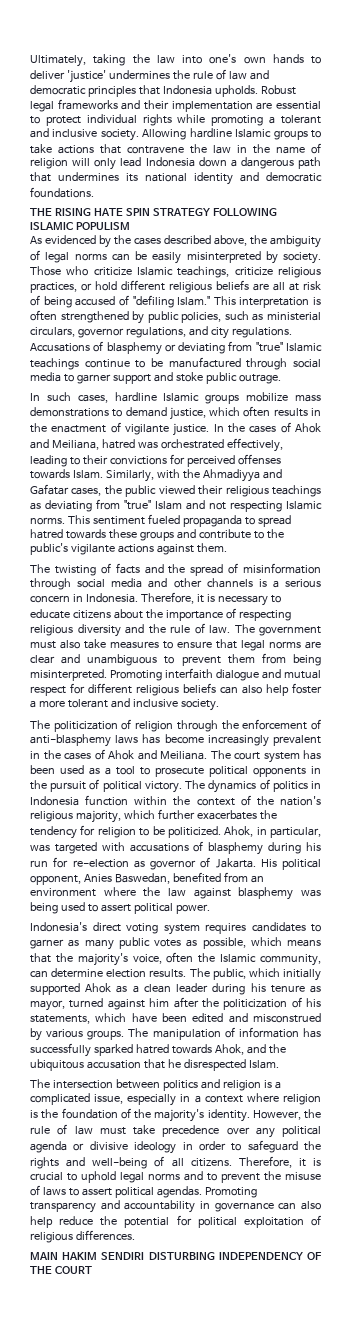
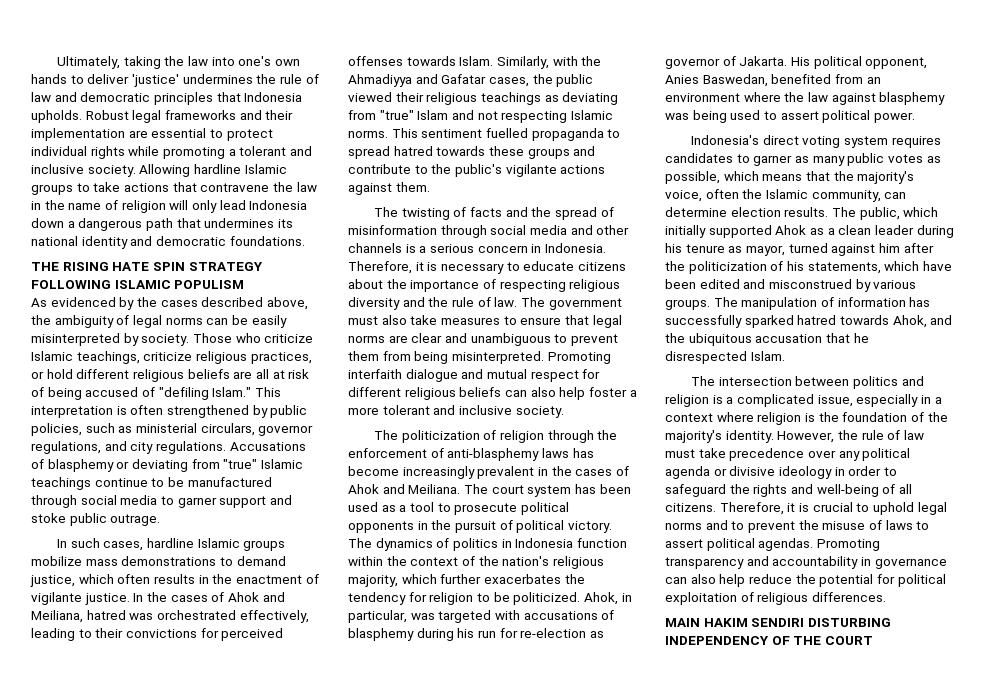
- This sentiment fueled propaganda to spread hatred towards these groups and contribute to the public's vigilante actions against them.
+ This sentiment fuelled propaganda to spread hatred towards these groups and contribute to the public's vigilante actions against them.

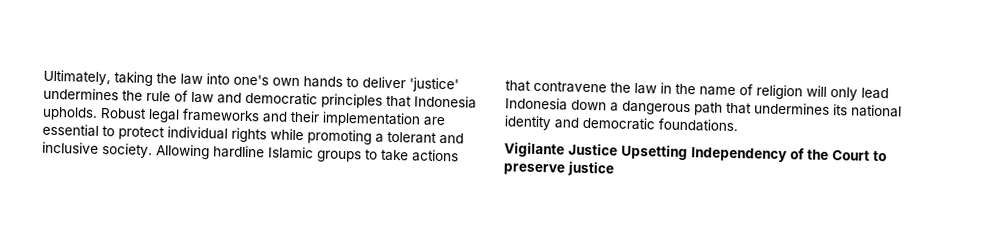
- THE RISING HATE SPIN STRATEGY FOLLOWING ISLAMIC POPULISM
- As evidenced by the cases described above, the ambiguity of legal norms can be easily misinterpreted by society. Those who criticize Islamic teachings, criticize religious practices, or hold different religious beliefs are all at risk of being accused of "defiling Islam." This interpretation is often strengthened by public policies, such as ministerial circulars, governor regulations, and city regulations. Accusations of blasphemy or deviating from "true" Islamic teachings continue to be manufactured through social media to garner support and stoke public outrage.
- In such cases, hardline Islamic groups mobilize mass demonstrations to demand justice, which often results in the enactment of vigilante justice. In the cases of Ahok and Meiliana, hatred was orchestrated effectively, leading to their convictions for perceived offenses towards Islam. Similarly, with the Ahmadiyya and Gafatar cases, the public viewed their religious teachings as deviating from "true" Islam and not respecting Islamic norms. This sentiment fuelled propaganda to spread hatred towards these groups and contribute to the public's vigilante actions against them.
- The twisting of facts and the spread of misinformation through social media and other channels is a serious concern in Indonesia. Therefore, it is necessary to educate citizens about the importance of respecting religious diversity and the rule of law. The government must also take measures to ensure that legal norms are clear and unambiguous to prevent them from being misinterpreted. Promoting interfaith dialogue and mutual respect for different religious beliefs can also help foster a more tolerant and inclusive society.
- The politicization of religion through the enforcement of anti-blasphemy laws has become increasingly prevalent in the cases of Ahok and Meiliana. The court system has been used as a tool to prosecute political opponents in the pursuit of political victory. The dynamics of politics in Indonesia function within the context of the nation's religious majority, which further exacerbates the tendency for religion to be politicized. Ahok, in particular, was targeted with accusations of blasphemy during his run for re-election as governor of Jakarta. His political opponent, Anies Baswedan, benefited from an environment where the law against blasphemy was being used to assert political power.
- Indonesia's direct voting system requires candidates to garner as many public votes as possible, which means that the majority's voice, often the Islamic community, can determine election results. The public, which initially supported Ahok as a clean leader during his tenure as mayor, turned against him after the politicization of his statements, which have been edited and misconstrued by various groups. The manipulation of information has successfully sparked hatred towards Ahok, and the ubiquitous accusation that he disrespected Islam.
- The intersection between politics and religion is a complicated issue, especially in a context where religion is the foundation of the majority's identity. However, the rule of law must take precedence over any political agenda or divisive ideology in order to safeguard the rights and well-being of all citizens. Therefore, it is crucial to uphold legal norms and to prevent the misuse of laws to assert political agendas. Promoting transparency and accountability in governance can also help reduce the potential for political exploitation of religious differences.
- MAIN HAKIM SENDIRI DISTURBING INDEPENDENCY OF THE COURT
+ Vigilante Justice Upsetting Independency of the Court to preserve justice

